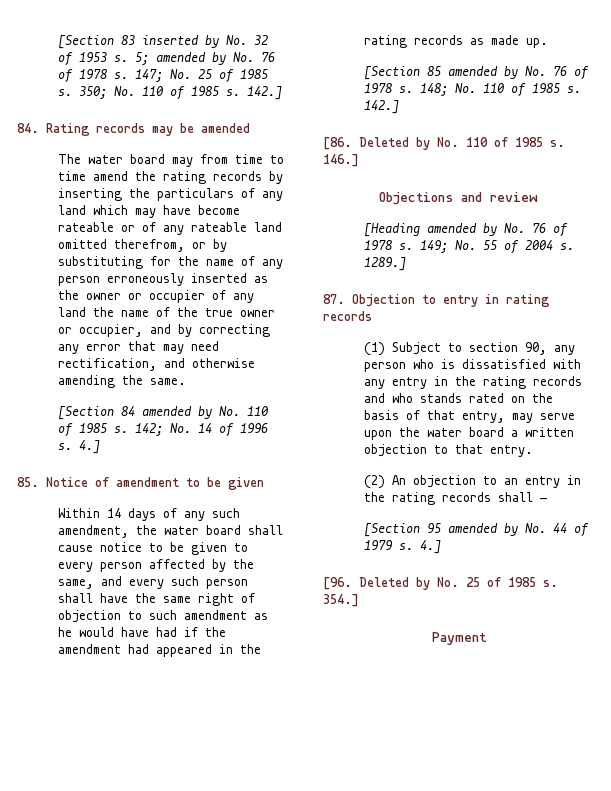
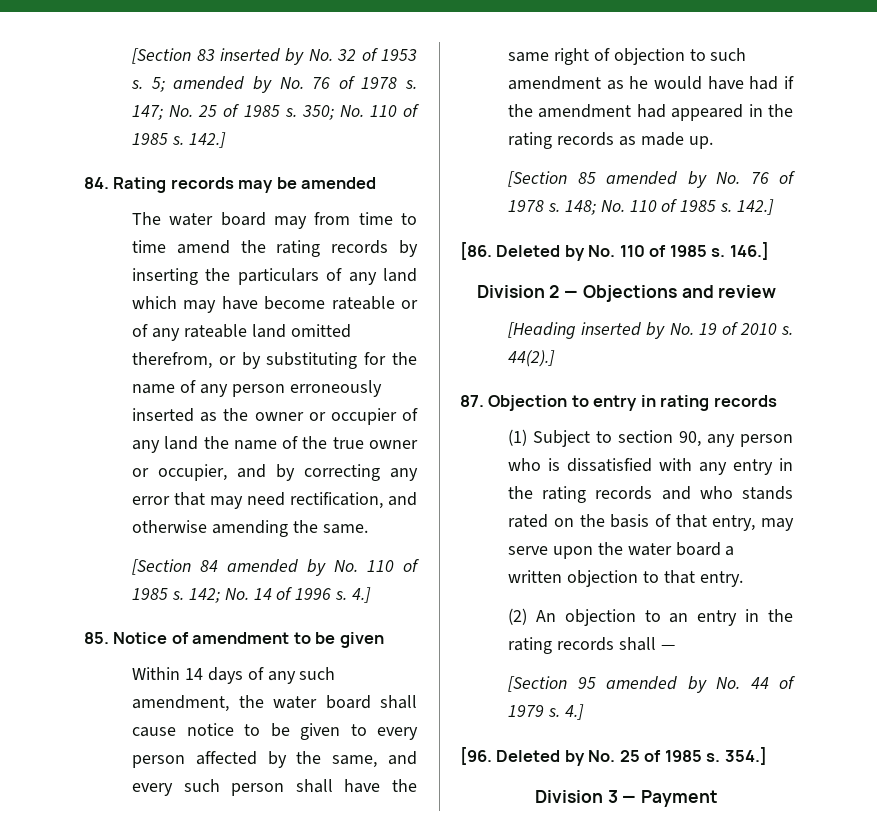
- Objections and review
+ Division 2 — Objections and review
- [Heading amended by No. 76 of 1978 s. 149; No. 55 of 2004 s. 1289.]
+ [Heading inserted by No. 19 of 2010 s. 44(2).]
- Payment
+ Division 3 — Payment

